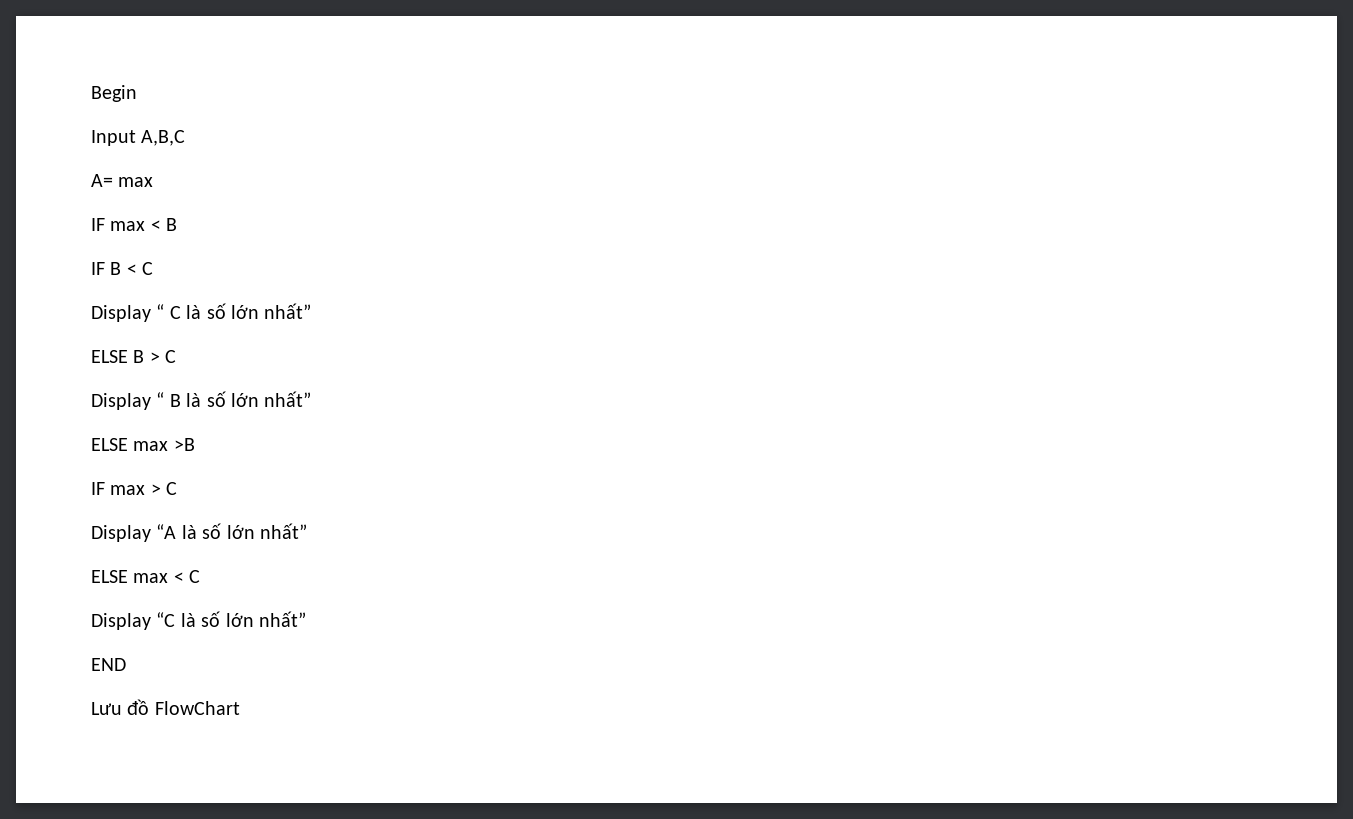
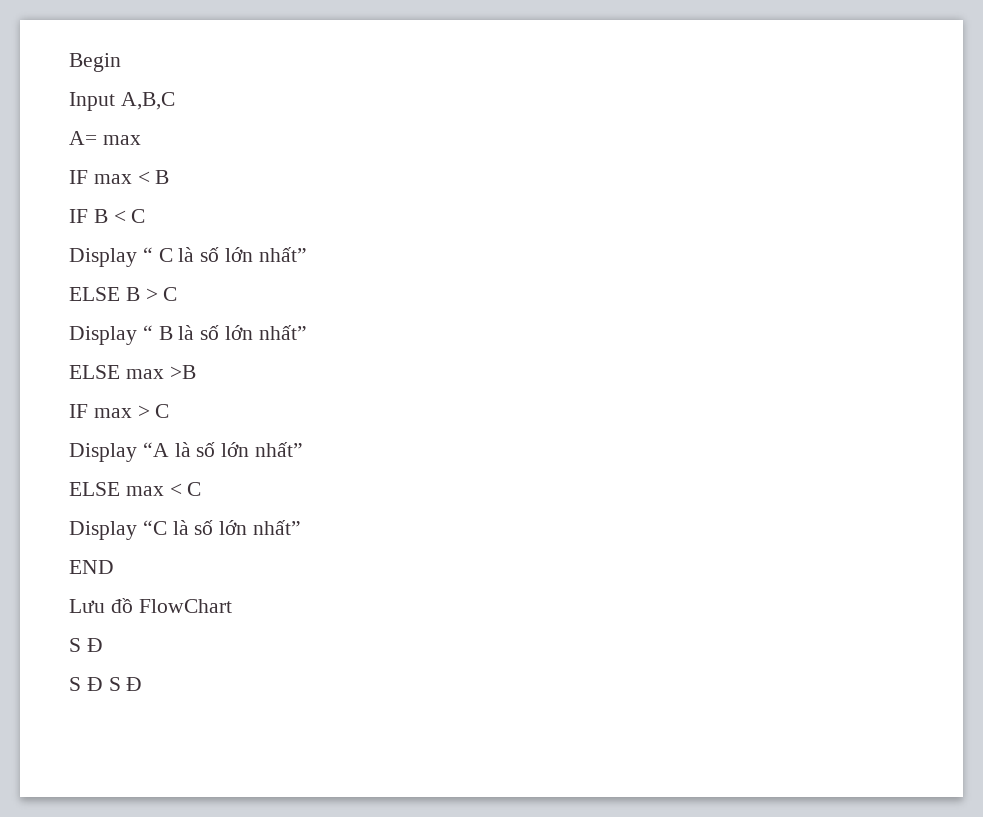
  Lưu đồ FlowChart
+ S Đ
+ S Đ S Đ

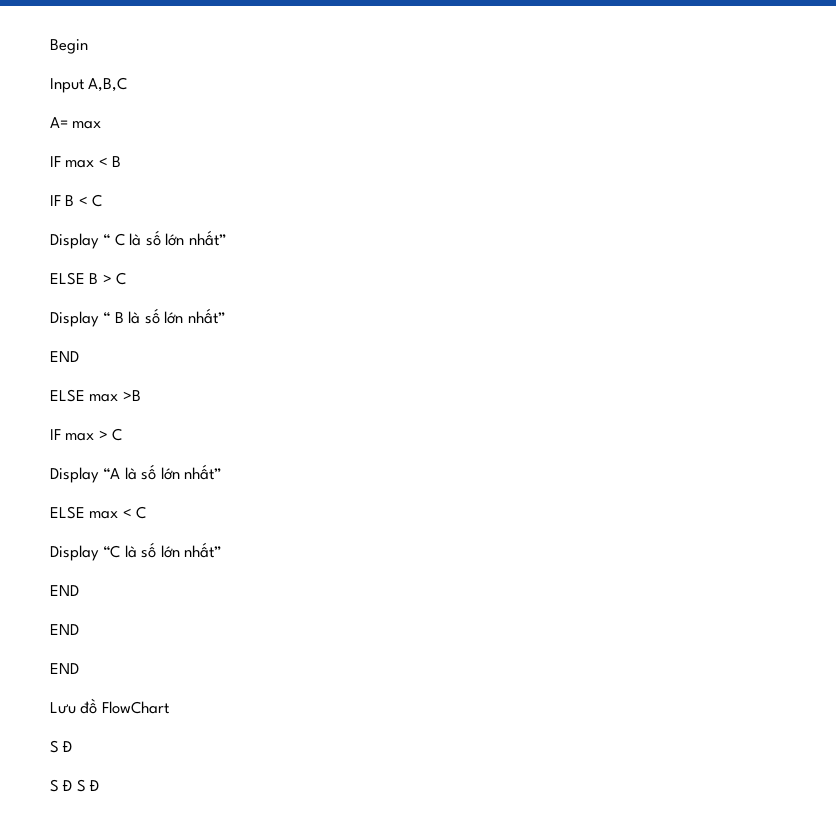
  Display “ B là số lớn nhất”
+ END
  Display “C là số lớn nhất”
+ END
+ END

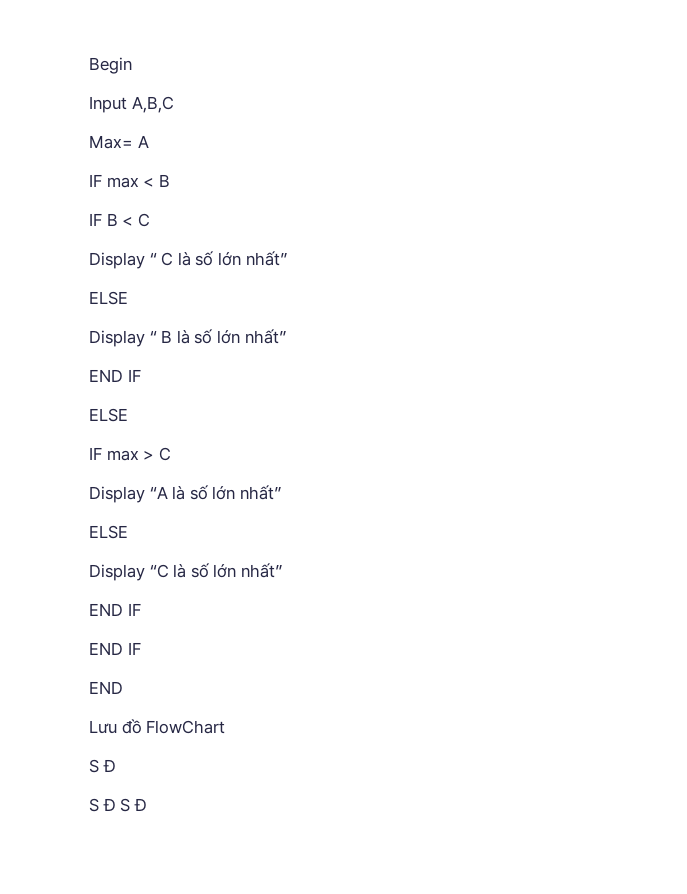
- A= max
+ Max= A
  Display “ C là số lớn nhất”
- ELSE B > C
+ ELSE
  Display “ B là số lớn nhất”
- END
- ELSE max >B
+ END IF
+ ELSE
  Display “A là số lớn nhất”
- ELSE max < C
+ ELSE
  Display “C là số lớn nhất”
- END
- END
+ END IF
+ END IF

